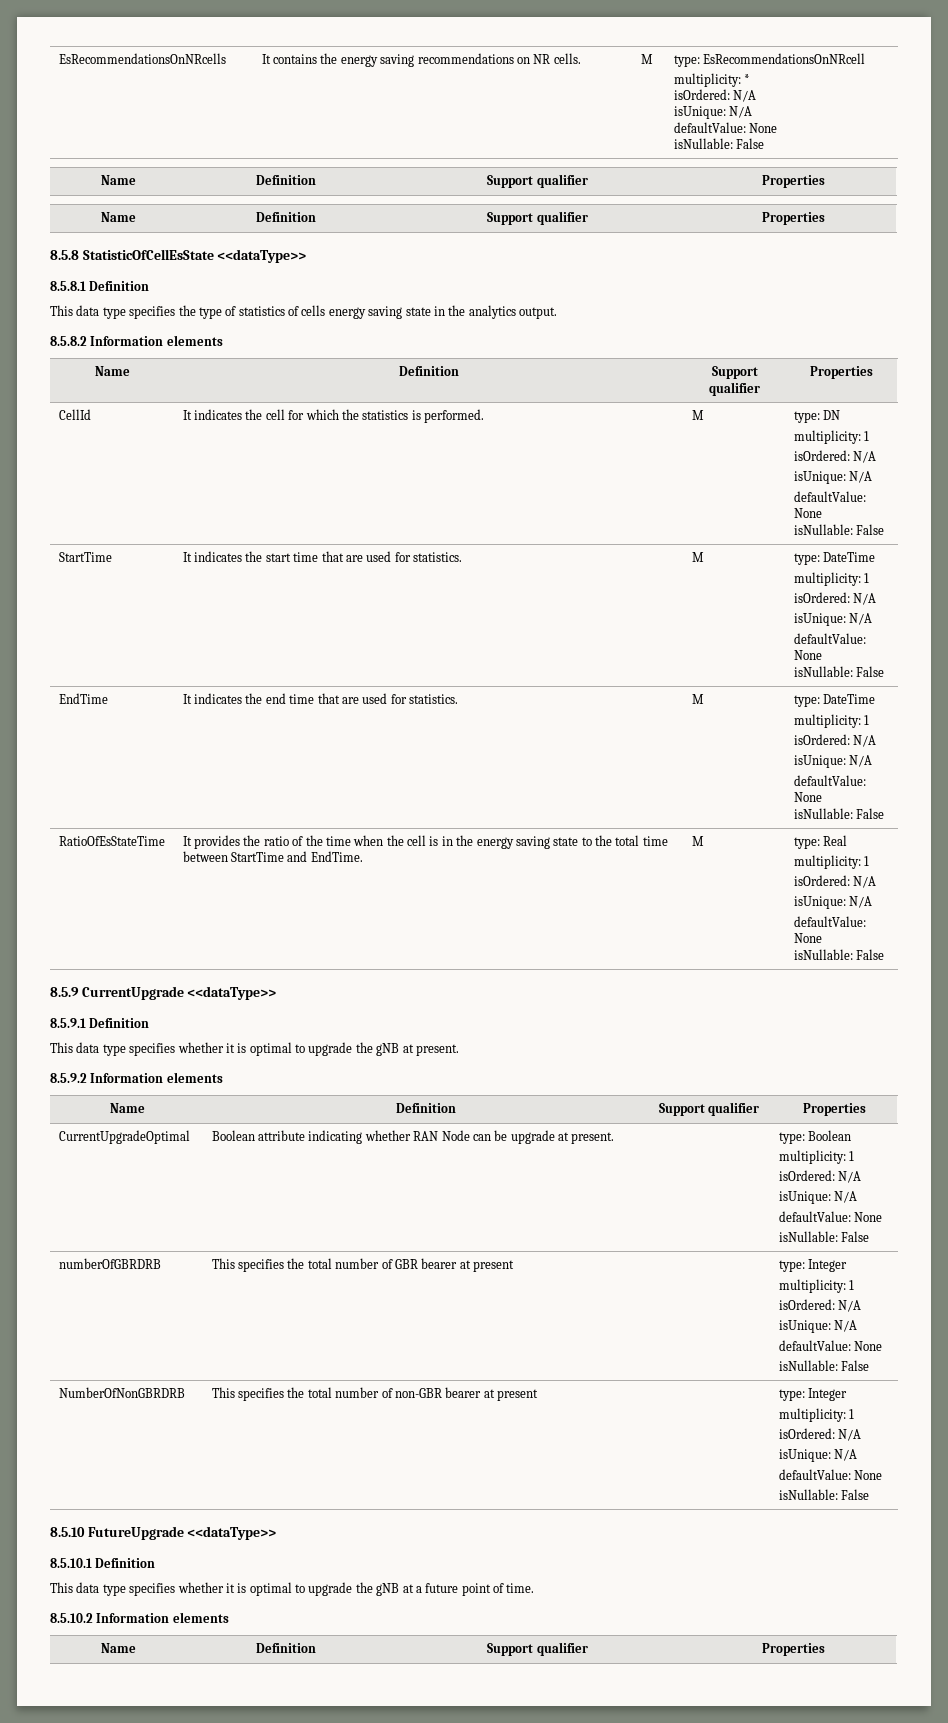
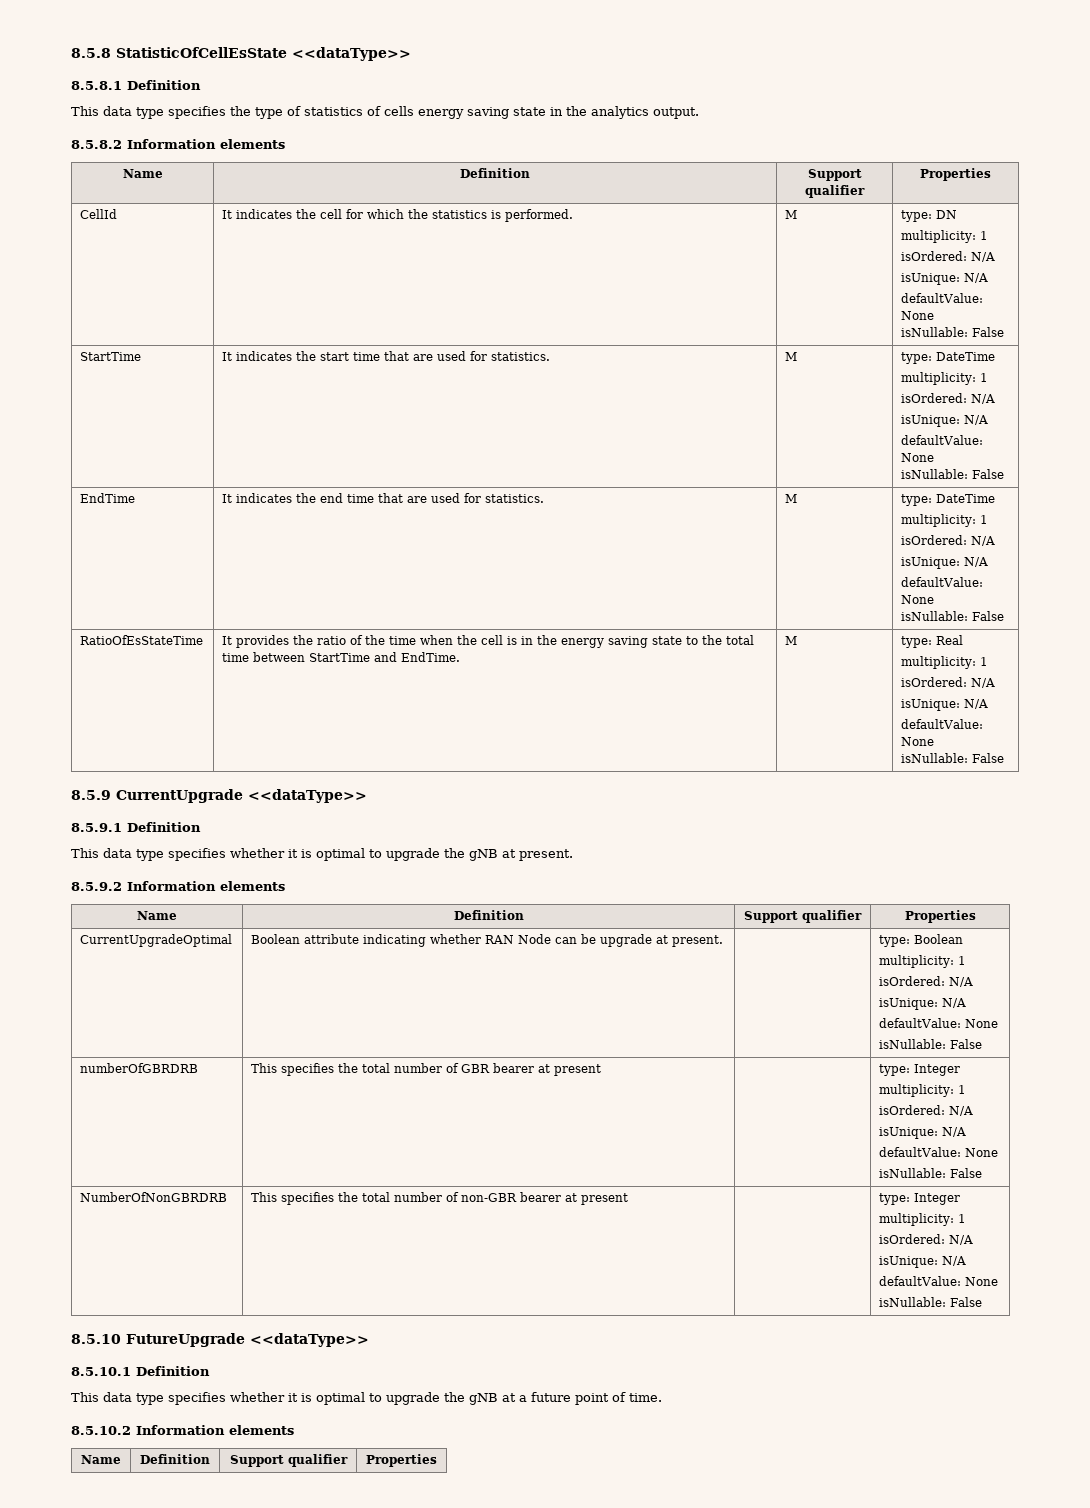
- EsRecommendationsOnNRcells | It contains the energy saving recommendations on NR cells. | M | type: EsRecommendationsOnNRcell
- multiplicity: *
- isOrdered: N/A
- isUnique: N/A
- defaultValue: None
- isNullable: False
- Name | Definition | Support qualifier | Properties
- Name | Definition | Support qualifier | Properties

